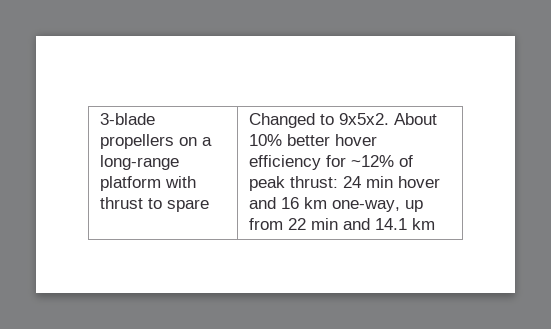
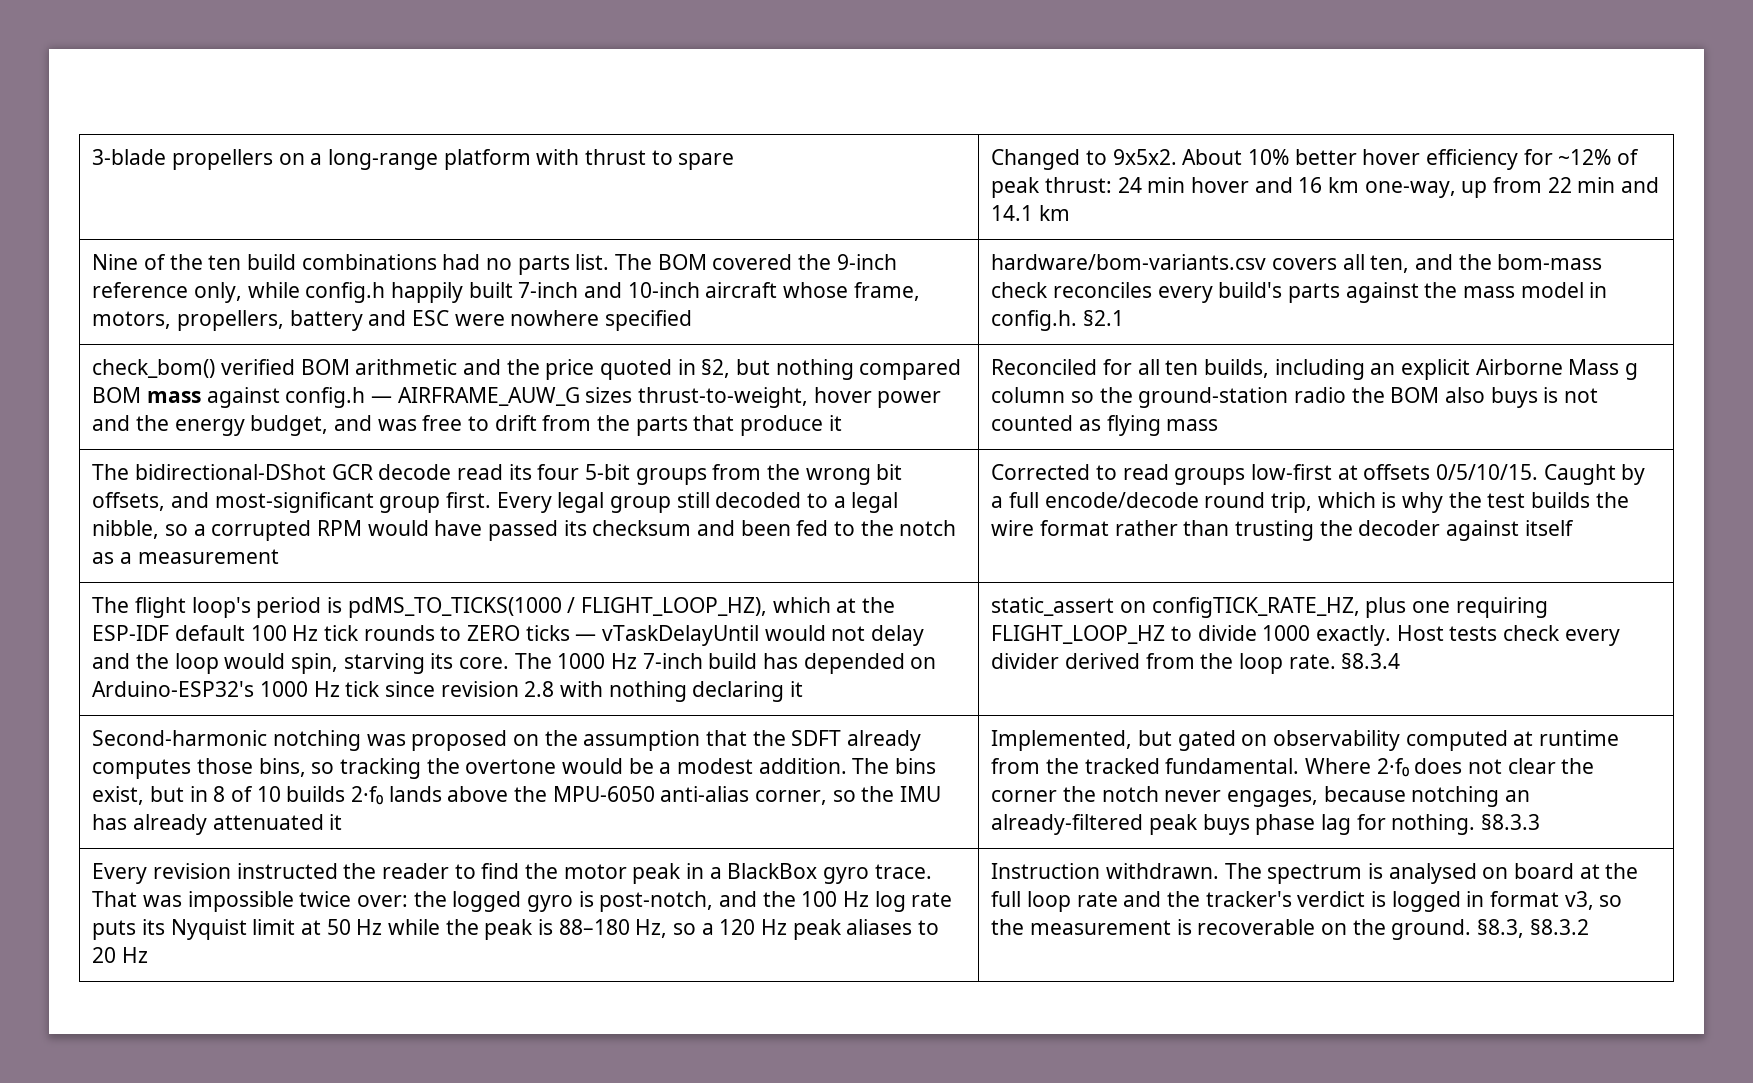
+ Nine of the ten build combinations had no parts list. The BOM covered the 9-inch reference only, while config.h happily built 7-inch and 10-inch aircraft whose frame, motors, propellers, battery and ESC were nowhere specified | hardware/bom-variants.csv covers all ten, and the bom-mass check reconciles every build's parts against the mass model in config.h. §2.1
+ check_bom() verified BOM arithmetic and the price quoted in §2, but nothing compared BOM mass against config.h — AIRFRAME_AUW_G sizes thrust-to-weight, hover power and the energy budget, and was free to drift from the parts that produce it | Reconciled for all ten builds, including an explicit Airborne Mass g column so the ground-station radio the BOM also buys is not counted as flying mass
+ The bidirectional-DShot GCR decode read its four 5-bit groups from the wrong bit offsets, and most-significant group first. Every legal group still decoded to a legal nibble, so a corrupted RPM would have passed its checksum and been fed to the notch as a measurement | Corrected to read groups low-first at offsets 0/5/10/15. Caught by a full encode/decode round trip, which is why the test builds the wire format rather than trusting the decoder against itself
+ The flight loop's period is pdMS_TO_TICKS(1000 / FLIGHT_LOOP_HZ), which at the ESP-IDF default 100 Hz tick rounds to ZERO ticks — vTaskDelayUntil would not delay and the loop would spin, starving its core. The 1000 Hz 7-inch build has depended on Arduino-ESP32's 1000 Hz tick since revision 2.8 with nothing declaring it | static_assert on configTICK_RATE_HZ, plus one requiring FLIGHT_LOOP_HZ to divide 1000 exactly. Host tests check every divider derived from the loop rate. §8.3.4
+ Second-harmonic notching was proposed on the assumption that the SDFT already computes those bins, so tracking the overtone would be a modest addition. The bins exist, but in 8 of 10 builds 2·f₀ lands above the MPU-6050 anti-alias corner, so the IMU has already attenuated it | Implemented, but gated on observability computed at runtime from the tracked fundamental. Where 2·f₀ does not clear the corner the notch never engages, because notching an already-filtered peak buys phase lag for nothing. §8.3.3
+ Every revision instructed the reader to find the motor peak in a BlackBox gyro trace. That was impossible twice over: the logged gyro is post-notch, and the 100 Hz log rate puts its Nyquist limit at 50 Hz while the peak is 88–180 Hz, so a 120 Hz peak aliases to 20 Hz | Instruction withdrawn. The spectrum is analysed on board at the full loop rate and the tracker's verdict is logged in format v3, so the measurement is recoverable on the ground. §8.3, §8.3.2

